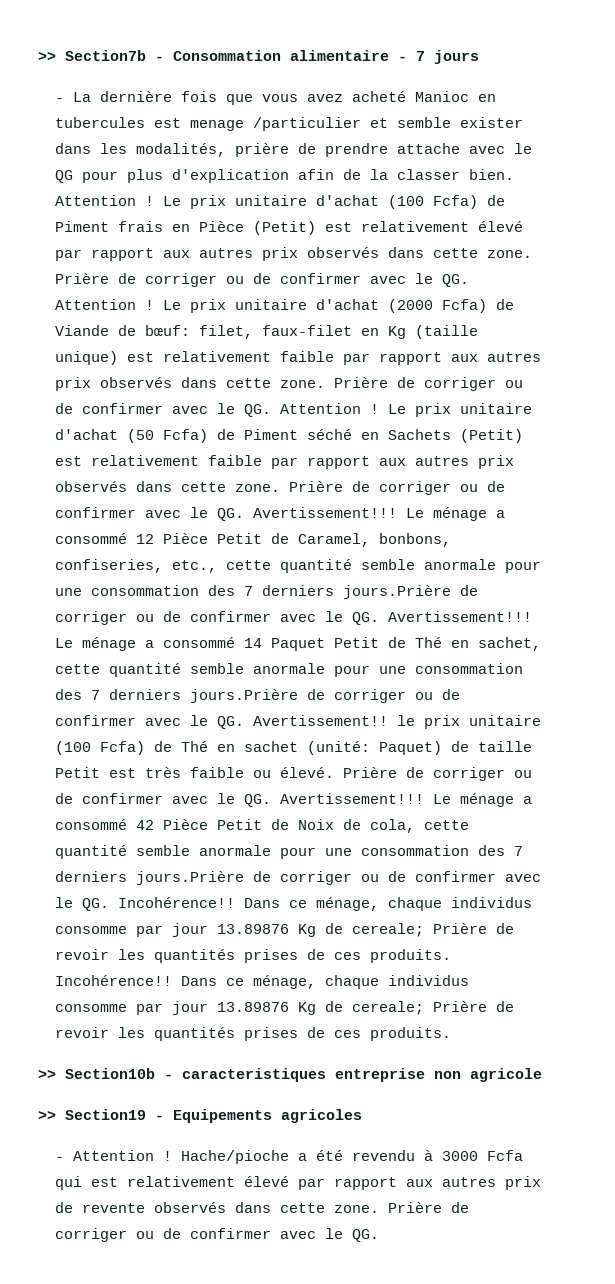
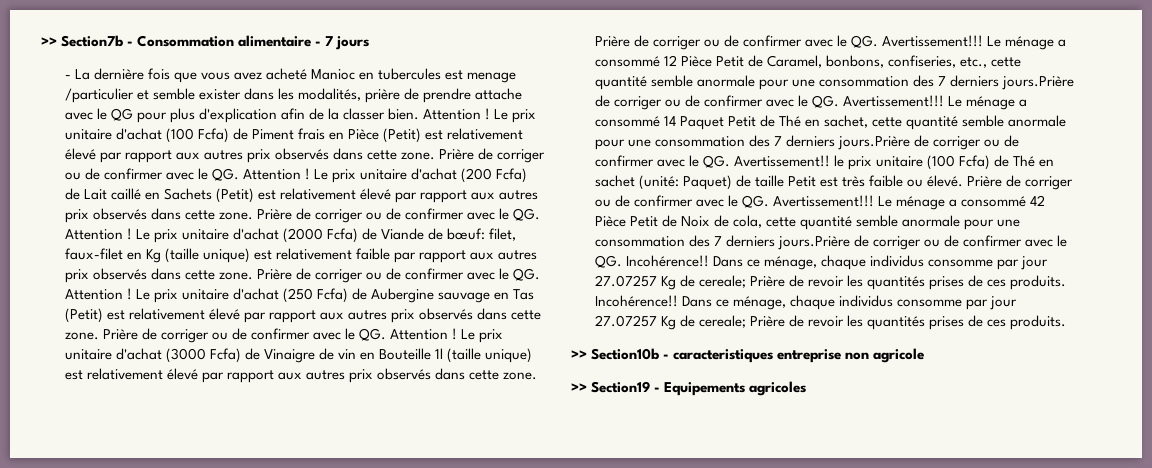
- Le prix unitaire d'achat (2000 Fcfa) de Viande de bœuf: filet, faux-filet en Kg (taille unique) est relativement faible par rapport aux autres prix observés dans cette zone.
+ Le prix unitaire d'achat (200 Fcfa) de Lait caillé en Sachets (Petit) est relativement élevé par rapport aux autres prix observés dans cette zone. Prière de corriger ou de confirmer avec le QG. Attention ! Le prix unitaire d'achat (2000 Fcfa) de Viande de bœuf: filet, faux-filet en Kg (taille unique) est relativement faible par rapport aux autres prix observés dans cette zone.
- Le prix unitaire d'achat (50 Fcfa) de Piment séché en Sachets (Petit) est relativement faible par rapport aux autres prix observés dans cette zone.
+ Le prix unitaire d'achat (250 Fcfa) de Aubergine sauvage en Tas (Petit) est relativement élevé par rapport aux autres prix observés dans cette zone. Prière de corriger ou de confirmer avec le QG. Attention ! Le prix unitaire d'achat (3000 Fcfa) de Vinaigre de vin en Bouteille 1l (taille unique) est relativement élevé par rapport aux autres prix observés dans cette zone.
- Le ménage a consommé 42 Pièce Petit de Noix de cola, cette quantité semble anormale pour une consommation des 7 derniers jours.Prière de corriger ou de confirmer avec le QG. Incohérence!! Dans ce ménage, chaque individus consomme par jour 13.89876 Kg de cereale; Prière de revoir les quantités prises de ces produits. Incohérence!! Dans ce ménage, chaque individus consomme par jour 13.89876 Kg de cereale; Prière de revoir les quantités prises de ces produits.
+ Le ménage a consommé 42 Pièce Petit de Noix de cola, cette quantité semble anormale pour une consommation des 7 derniers jours.Prière de corriger ou de confirmer avec le QG. Incohérence!! Dans ce ménage, chaque individus consomme par jour 27.07257 Kg de cereale; Prière de revoir les quantités prises de ces produits. Incohérence!! Dans ce ménage, chaque individus consomme par jour 27.07257 Kg de cereale; Prière de revoir les quantités prises de ces produits.
- - Attention ! Hache/pioche a été revendu à 3000 Fcfa qui est relativement élevé par rapport aux autres prix de revente observés dans cette zone. Prière de corriger ou de confirmer avec le QG.

